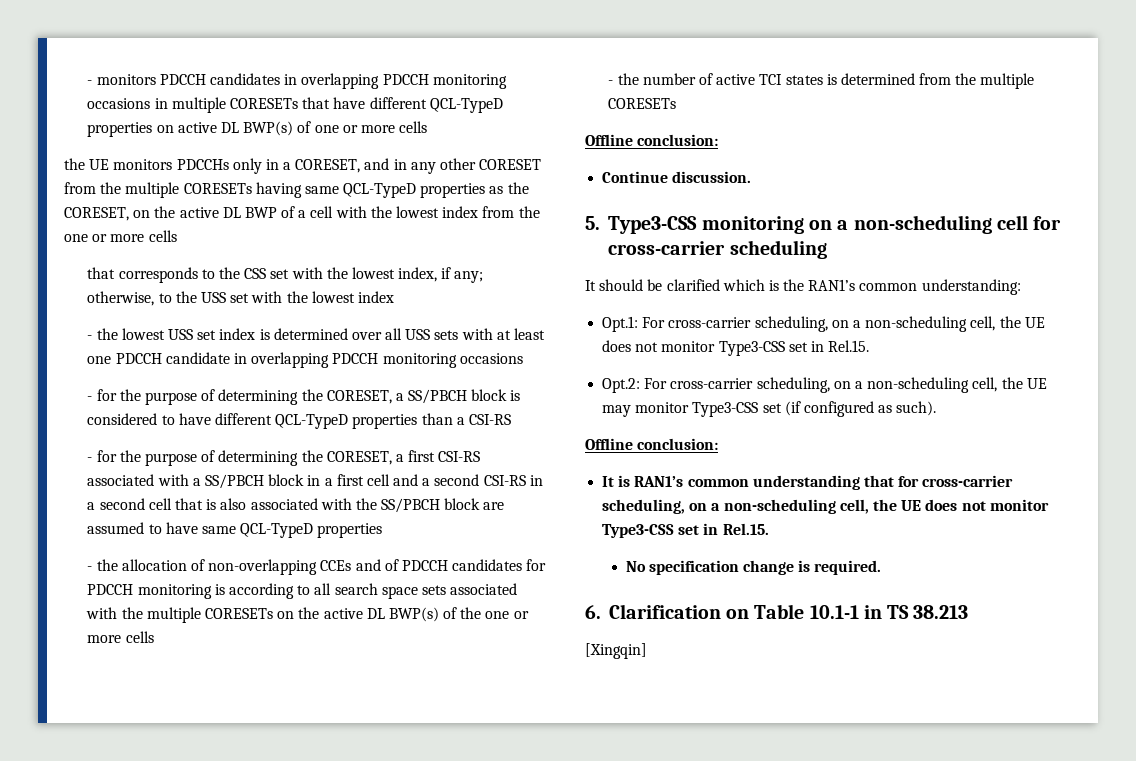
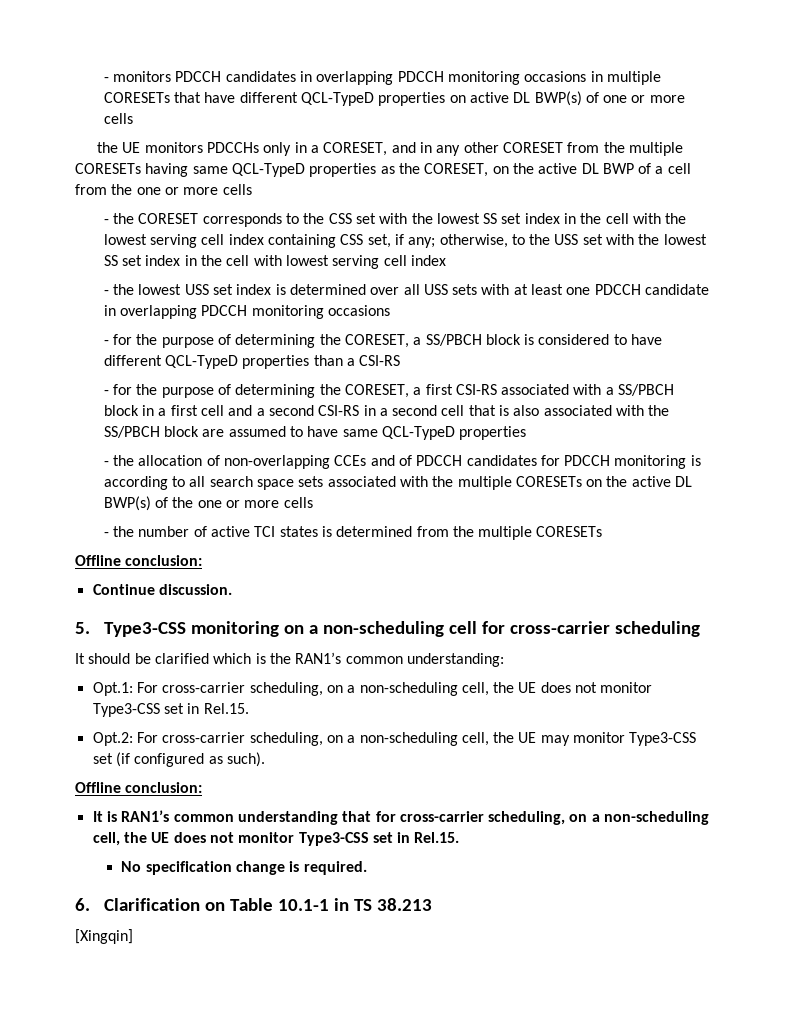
- the UE monitors PDCCHs only in a CORESET, and in any other CORESET from the multiple CORESETs having same QCL-TypeD properties as the CORESET, on the active DL BWP of a cell with the lowest index from the one or more cells
+ the UE monitors PDCCHs only in a CORESET, and in any other CORESET from the multiple CORESETs having same QCL-TypeD properties as the CORESET, on the active DL BWP of a cell from the one or more cells
- that corresponds to the CSS set with the lowest index, if any; otherwise, to the USS set with the lowest index
+ - the CORESET corresponds to the CSS set with the lowest SS set index in the cell with the lowest serving cell index containing CSS set, if any; otherwise, to the USS set with the lowest SS set index in the cell with lowest serving cell index

